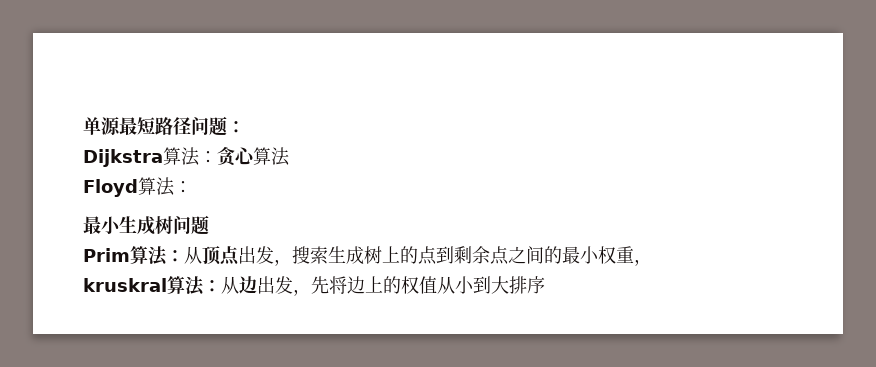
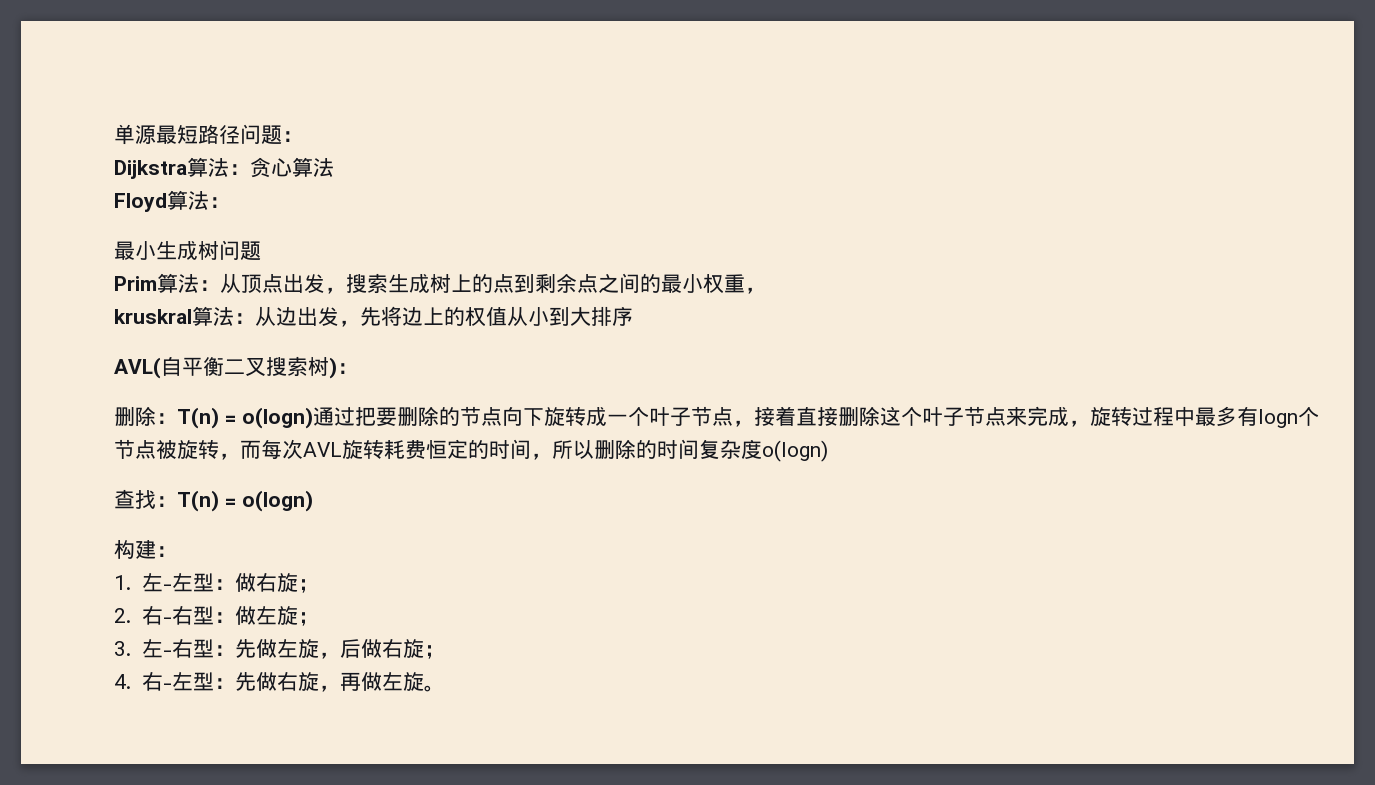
+ AVL(自平衡二叉搜索树)：
+ 删除：T(n) = o(logn)通过把要删除的节点向下旋转成一个叶子节点，接着直接删除这个叶子节点来完成，旋转过程中最多有logn个节点被旋转，而每次AVL旋转耗费恒定的时间，所以删除的时间复杂度o(logn)
+ 查找：T(n) = o(logn)
+ 构建：
+ 1.左-左型：做右旋；
+ 2.右-右型：做左旋；
+ 3.左-右型：先做左旋，后做右旋；
+ 4.右-左型：先做右旋，再做左旋。

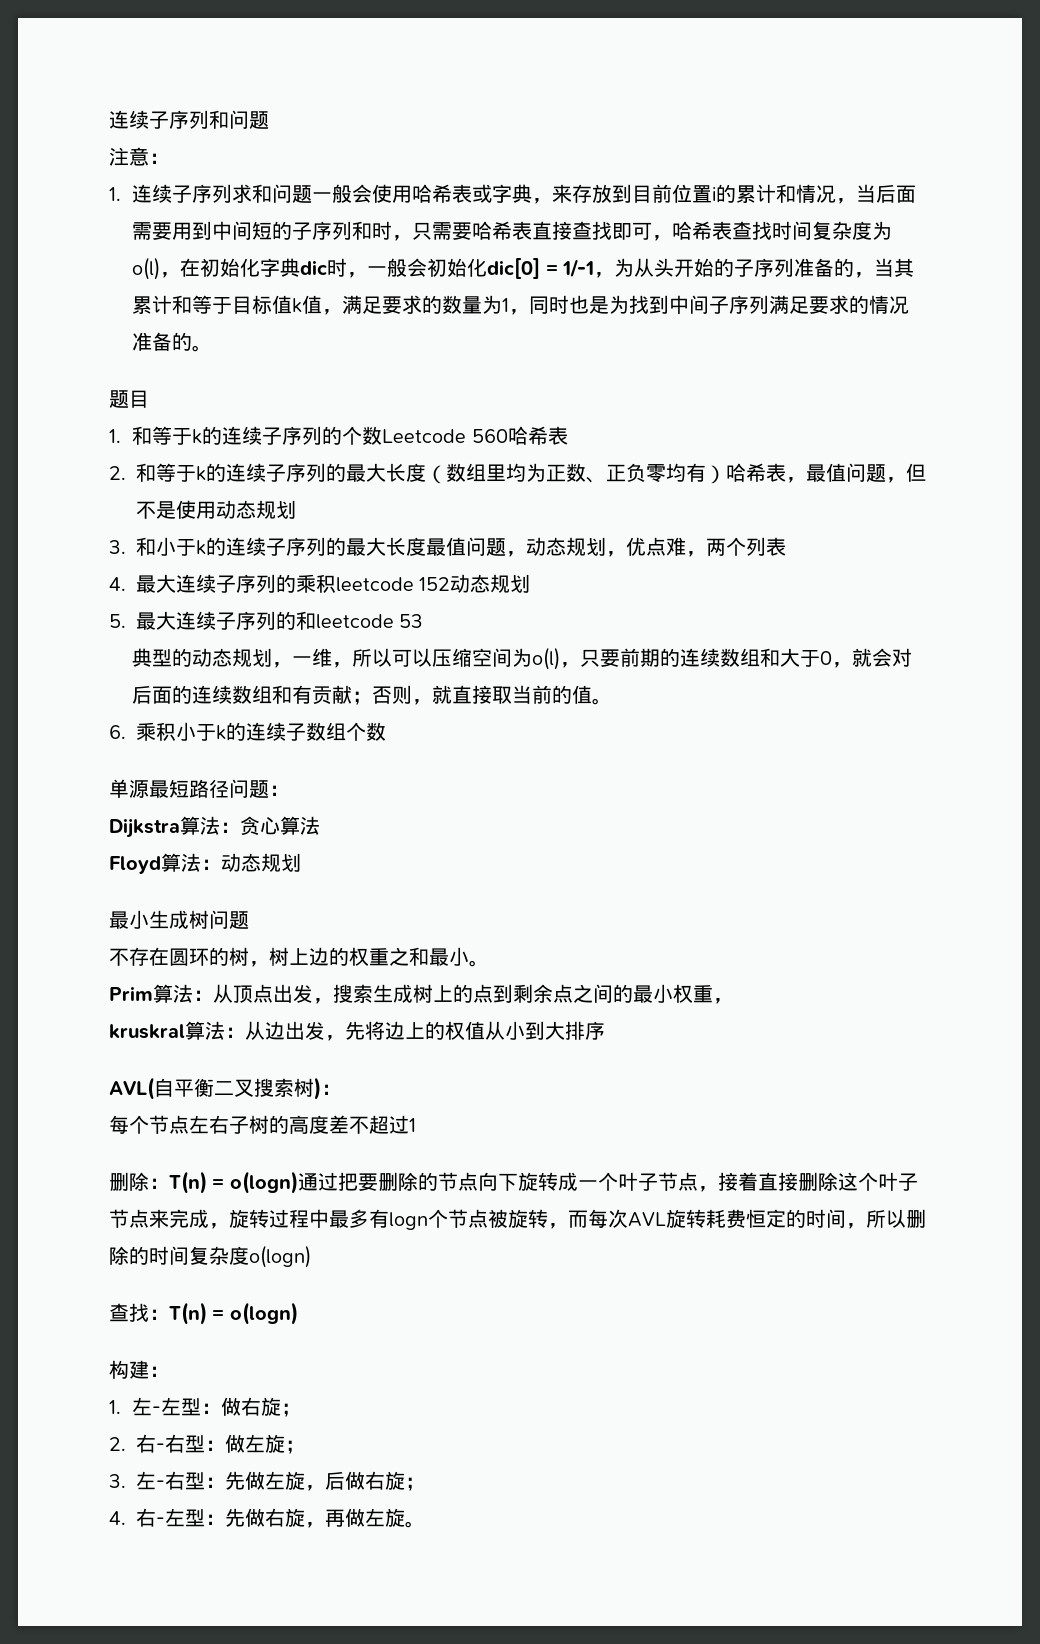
+ 连续子序列和问题
+ 注意：
+ 1.连续子序列求和问题一般会使用哈希表或字典，来存放到目前位置i的累计和情况，当后面需要用到中间短的子序列和时，只需要哈希表直接查找即可，哈希表查找时间复杂度为o(l)，在初始化字典dic时，一般会初始化dic[0] = 1/-1，为从头开始的子序列准备的，当其累计和等于目标值k值，满足要求的数量为1，同时也是为找到中间子序列满足要求的情况准备的。
+ 题目
+ 1.和等于k的连续子序列的个数Leetcode 560哈希表
+ 2.和等于k的连续子序列的最大长度（数组里均为正数、正负零均有）哈希表，最值问题，但不是使用动态规划
+ 3.和小于k的连续子序列的最大长度最值问题，动态规划，优点难，两个列表
+ 4.最大连续子序列的乘积leetcode 152动态规划
+ 5.最大连续子序列的和leetcode 53
+ 典型的动态规划，一维，所以可以压缩空间为o(l)，只要前期的连续数组和大于0，就会对后面的连续数组和有贡献；否则，就直接取当前的值。
+ 6.乘积小于k的连续子数组个数
- Floyd算法：
+ Floyd算法：动态规划
+ 不存在圆环的树，树上边的权重之和最小。
+ 每个节点左右子树的高度差不超过1

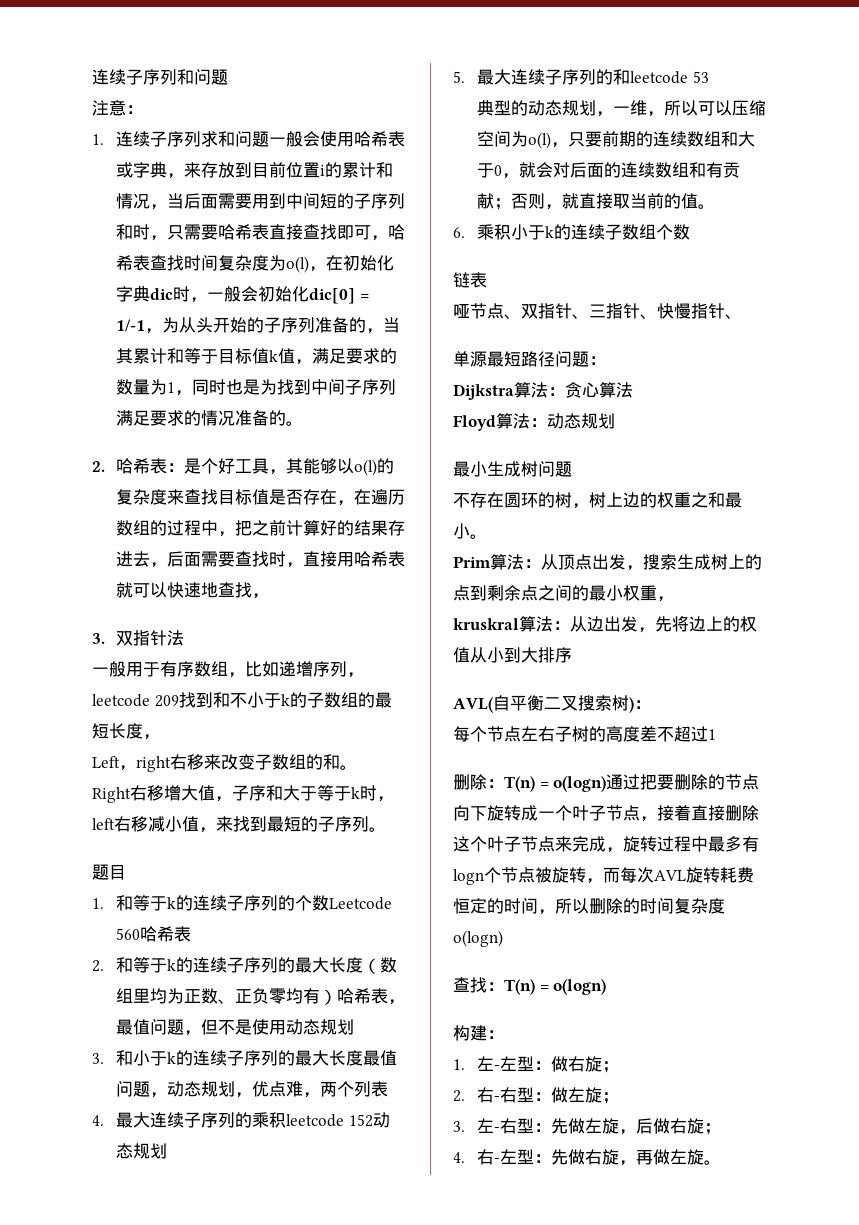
+ 2.哈希表：是个好工具，其能够以o(l)的复杂度来查找目标值是否存在，在遍历数组的过程中，把之前计算好的结果存进去，后面需要查找时，直接用哈希表就可以快速地查找，
+ 3.双指针法
+ 一般用于有序数组，比如递增序列，leetcode 209找到和不小于k的子数组的最短长度，
+ Left，right右移来改变子数组的和。
+ Right右移增大值，子序和大于等于k时，left右移减小值，来找到最短的子序列。
+ 链表
+ 哑节点、双指针、三指针、快慢指针、

